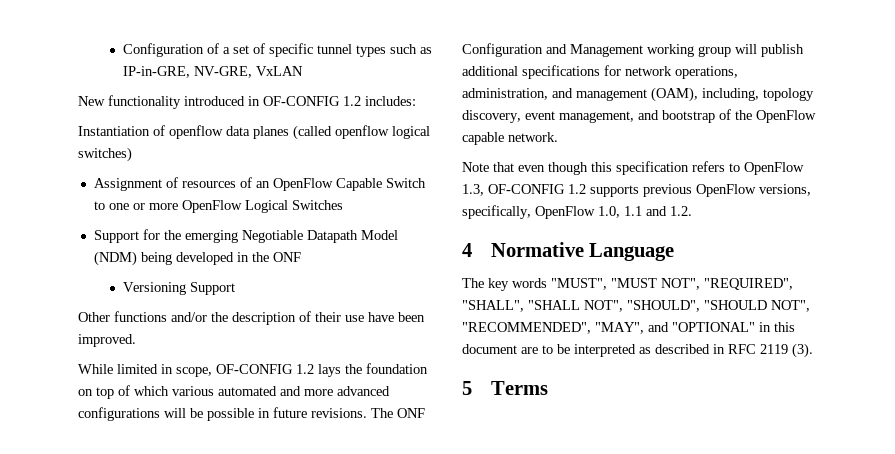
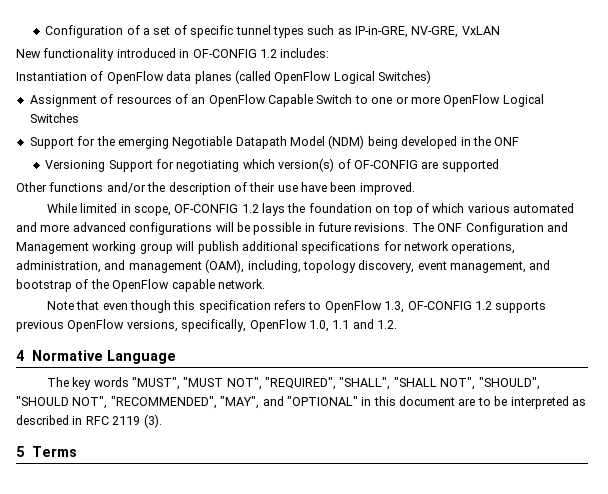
- Instantiation of openflow data planes (called openflow logical switches)
+ Instantiation of OpenFlow data planes (called OpenFlow Logical Switches)
- Versioning Support
+ Versioning Support for negotiating which version(s) of OF-CONFIG are supported

